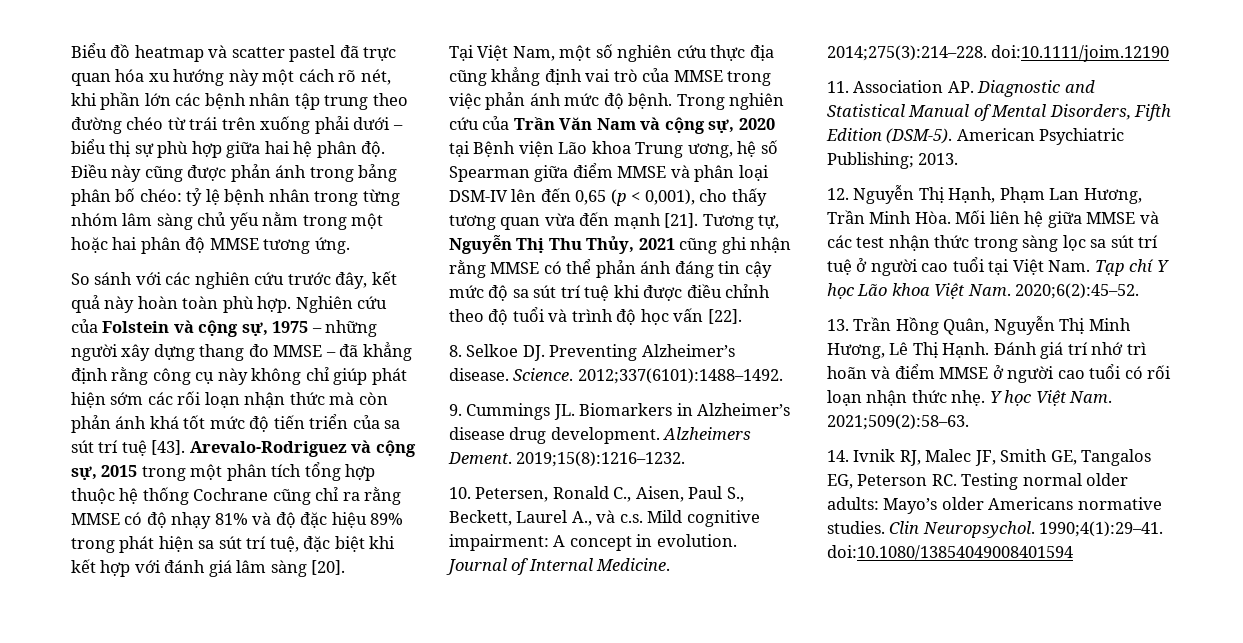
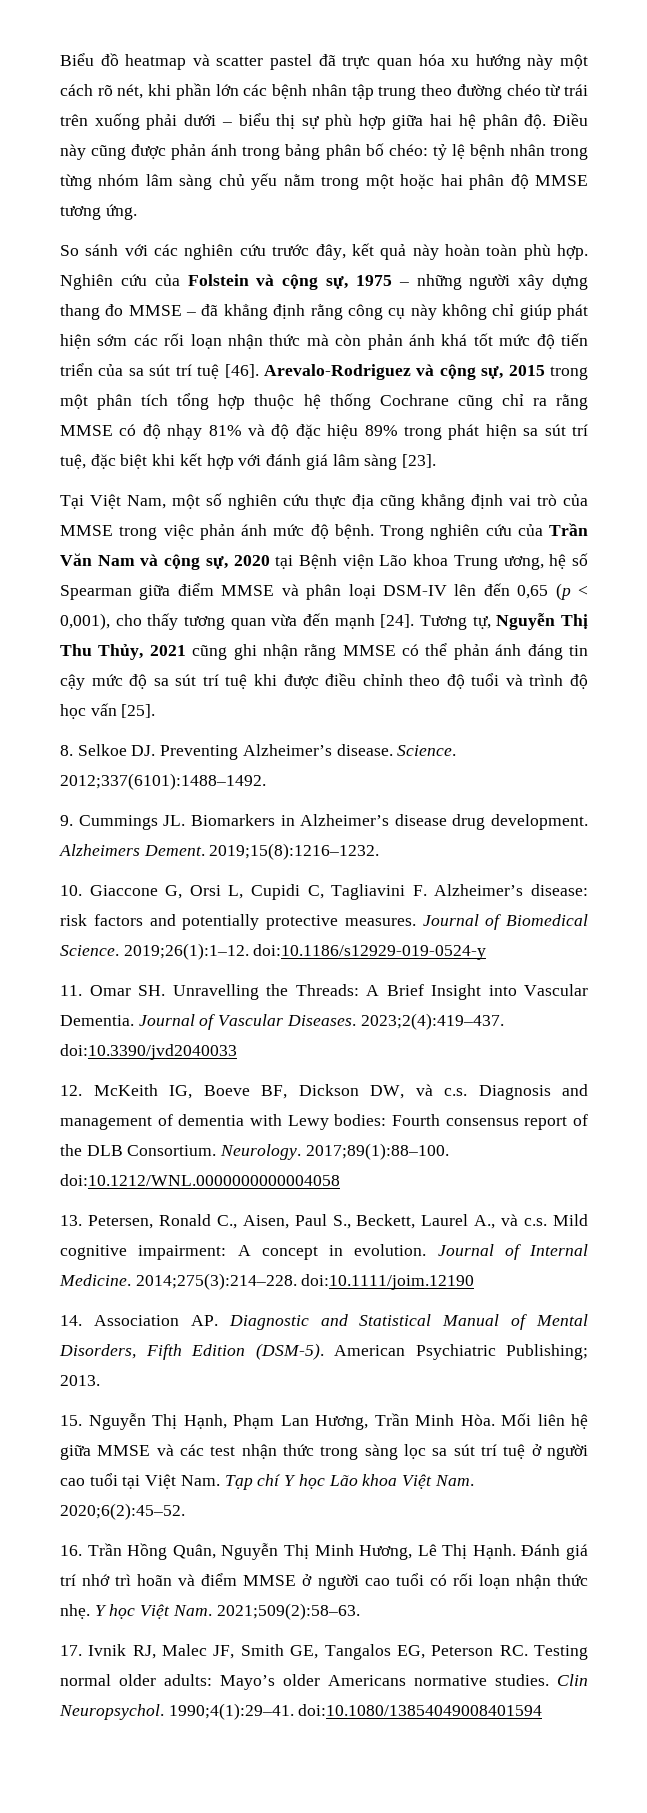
- Nghiên cứu của Folstein và cộng sự, 1975 – những người xây dựng thang đo MMSE – đã khẳng định rằng công cụ này không chỉ giúp phát hiện sớm các rối loạn nhận thức mà còn phản ánh khá tốt mức độ tiến triển của sa sút trí tuệ [43].
+ Nghiên cứu của Folstein và cộng sự, 1975 – những người xây dựng thang đo MMSE – đã khẳng định rằng công cụ này không chỉ giúp phát hiện sớm các rối loạn nhận thức mà còn phản ánh khá tốt mức độ tiến triển của sa sút trí tuệ [46].
- Arevalo-Rodriguez và cộng sự, 2015 trong một phân tích tổng hợp thuộc hệ thống Cochrane cũng chỉ ra rằng MMSE có độ nhạy 81% và độ đặc hiệu 89% trong phát hiện sa sút trí tuệ, đặc biệt khi kết hợp với đánh giá lâm sàng [20].
+ Arevalo-Rodriguez và cộng sự, 2015 trong một phân tích tổng hợp thuộc hệ thống Cochrane cũng chỉ ra rằng MMSE có độ nhạy 81% và độ đặc hiệu 89% trong phát hiện sa sút trí tuệ, đặc biệt khi kết hợp với đánh giá lâm sàng [23].
- Trong nghiên cứu của Trần Văn Nam và cộng sự, 2020 tại Bệnh viện Lão khoa Trung ương, hệ số Spearman giữa điểm MMSE và phân loại DSM-IV lên đến 0,65 (p < 0,001), cho thấy tương quan vừa đến mạnh [21].
+ Trong nghiên cứu của Trần Văn Nam và cộng sự, 2020 tại Bệnh viện Lão khoa Trung ương, hệ số Spearman giữa điểm MMSE và phân loại DSM-IV lên đến 0,65 (p < 0,001), cho thấy tương quan vừa đến mạnh [24].
- Tương tự, Nguyễn Thị Thu Thủy, 2021 cũng ghi nhận rằng MMSE có thể phản ánh đáng tin cậy mức độ sa sút trí tuệ khi được điều chỉnh theo độ tuổi và trình độ học vấn [22].
+ Tương tự, Nguyễn Thị Thu Thủy, 2021 cũng ghi nhận rằng MMSE có thể phản ánh đáng tin cậy mức độ sa sút trí tuệ khi được điều chỉnh theo độ tuổi và trình độ học vấn [25].
- 10. Petersen, Ronald C., Aisen, Paul S., Beckett, Laurel A., và c.s. Mild cognitive impairment: A concept in evolution.
+ 10. Giaccone G, Orsi L, Cupidi C, Tagliavini F. Alzheimer’s disease: risk factors and potentially protective measures. Journal of Biomedical Science. 2019;26(1):1–12. doi:10.1186/s12929-019-0524-y
+ 11. Omar SH. Unravelling the Threads: A Brief Insight into Vascular Dementia. Journal of Vascular Diseases. 2023;2(4):419–437. doi:10.3390/jvd2040033
+ 12. McKeith IG, Boeve BF, Dickson DW, và c.s. Diagnosis and management of dementia with Lewy bodies: Fourth consensus report of the DLB Consortium. Neurology. 2017;89(1):88–100. doi:10.1212/WNL.0000000000004058
+ 13. Petersen, Ronald C., Aisen, Paul S., Beckett, Laurel A., và c.s. Mild cognitive impairment: A concept in evolution.
- 11. Association AP. Diagnostic and Statistical Manual of Mental Disorders, Fifth Edition (DSM-5).
+ 14. Association AP. Diagnostic and Statistical Manual of Mental Disorders, Fifth Edition (DSM-5).
- 12. Nguyễn Thị Hạnh, Phạm Lan Hương, Trần Minh Hòa. Mối liên hệ giữa MMSE và các test nhận thức trong sàng lọc sa sút trí tuệ ở người cao tuổi tại Việt Nam. Tạp chí Y học Lão khoa Việt Nam. 2020;6(2):45–52.
+ 15. Nguyễn Thị Hạnh, Phạm Lan Hương, Trần Minh Hòa. Mối liên hệ giữa MMSE và các test nhận thức trong sàng lọc sa sút trí tuệ ở người cao tuổi tại Việt Nam. Tạp chí Y học Lão khoa Việt Nam. 2020;6(2):45–52.
- 13. Trần Hồng Quân, Nguyễn Thị Minh Hương, Lê Thị Hạnh.
+ 16. Trần Hồng Quân, Nguyễn Thị Minh Hương, Lê Thị Hạnh.
- 14. Ivnik RJ, Malec JF, Smith GE, Tangalos EG, Peterson RC. Testing normal older adults: Mayo’s older Americans normative studies.
+ 17. Ivnik RJ, Malec JF, Smith GE, Tangalos EG, Peterson RC. Testing normal older adults: Mayo’s older Americans normative studies.

